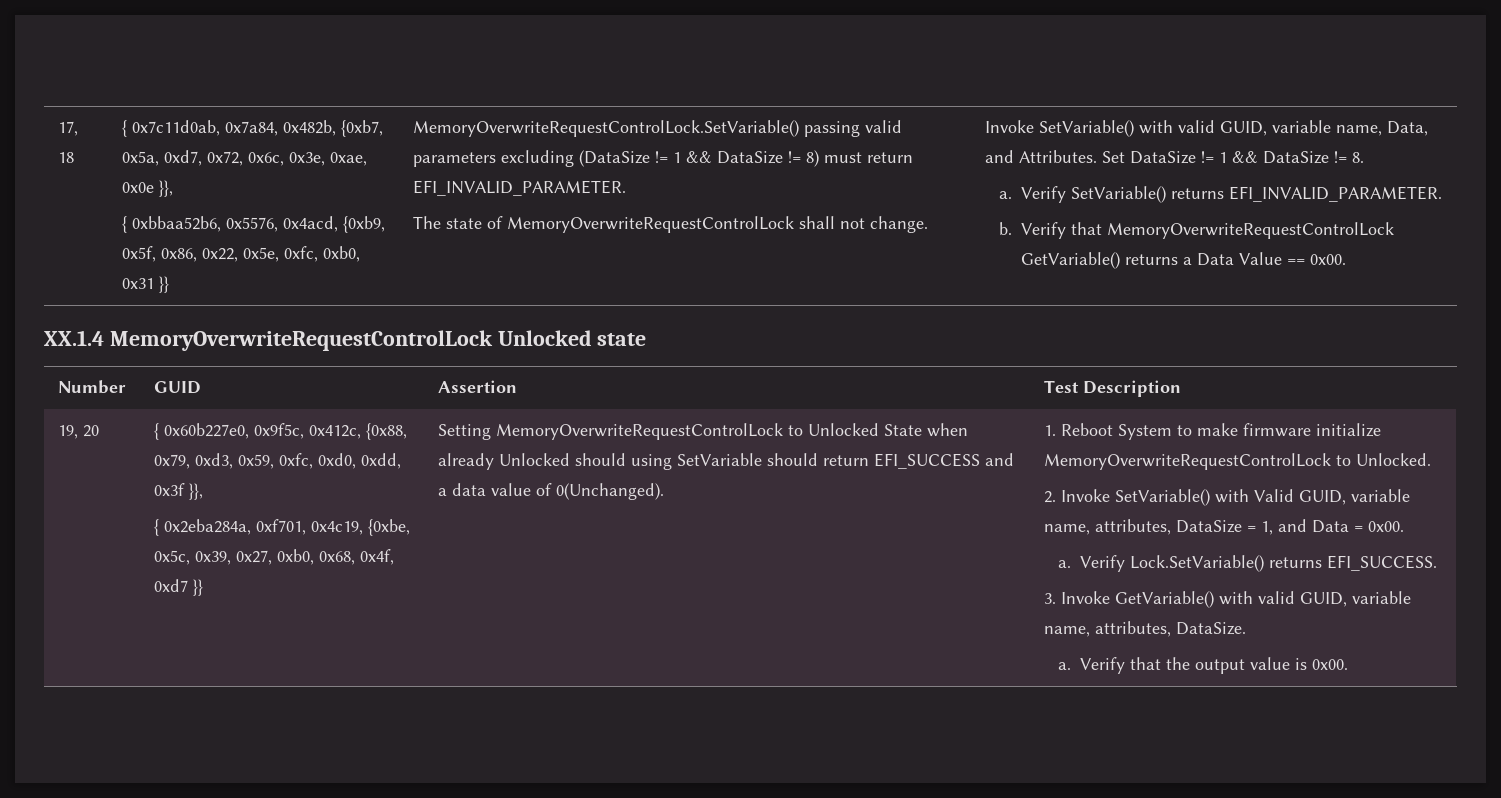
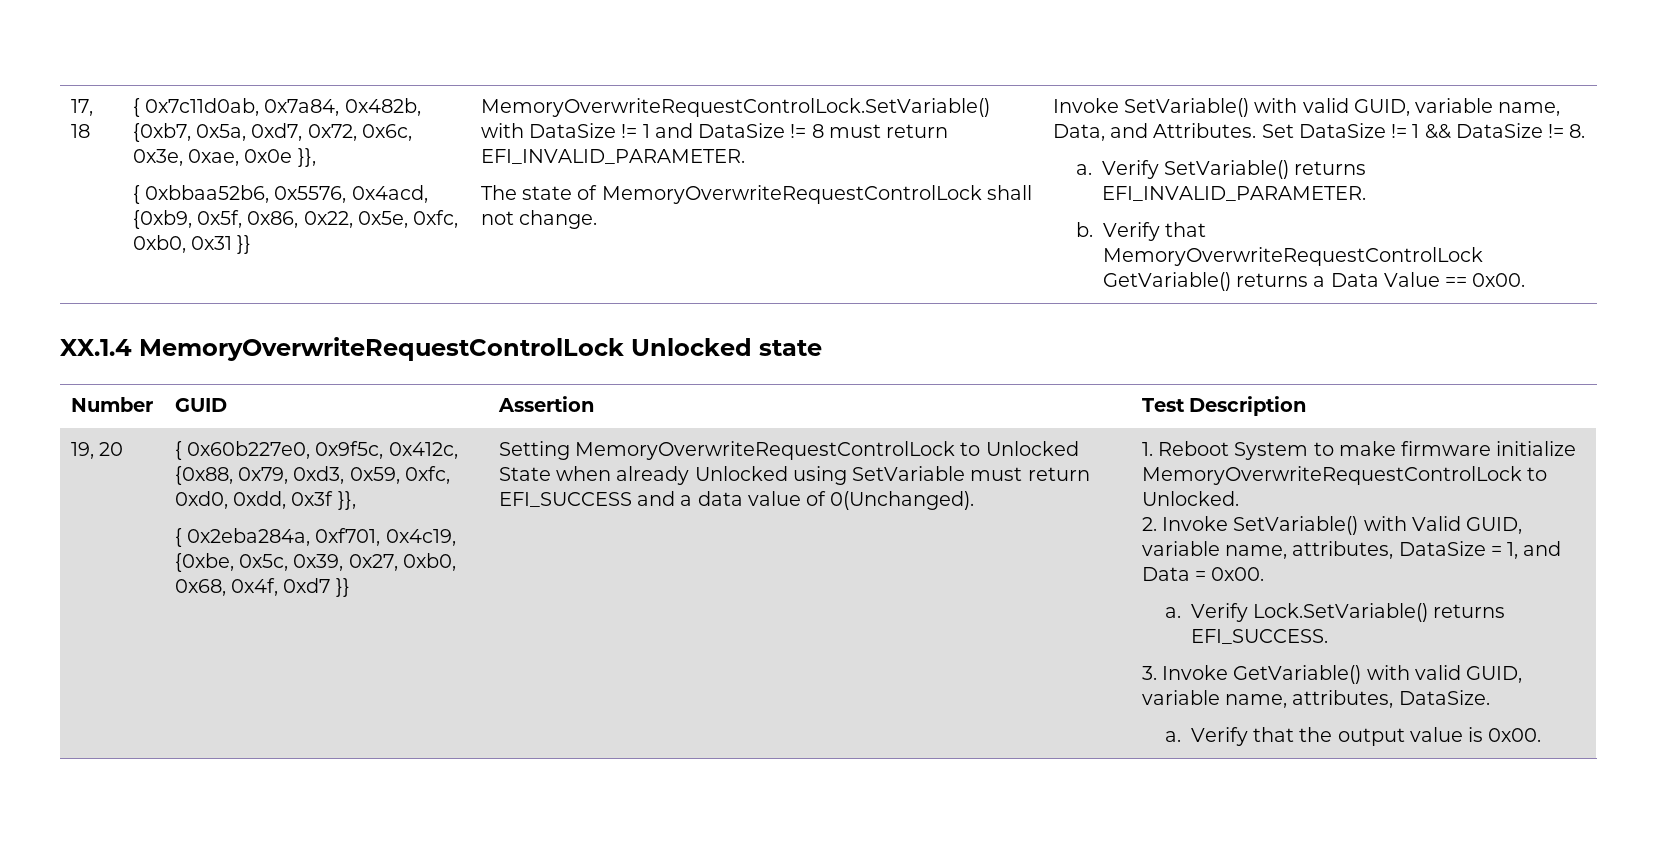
- MemoryOverwriteRequestControlLock.SetVariable() passing valid parameters excluding (DataSize != 1 && DataSize != 8) must return EFI_INVALID_PARAMETER.
+ MemoryOverwriteRequestControlLock.SetVariable() with DataSize != 1 and DataSize != 8 must return EFI_INVALID_PARAMETER.
- Setting MemoryOverwriteRequestControlLock to Unlocked State when already Unlocked should using SetVariable should return EFI_SUCCESS and a data value of 0(Unchanged).
+ Setting MemoryOverwriteRequestControlLock to Unlocked State when already Unlocked using SetVariable must return EFI_SUCCESS and a data value of 0(Unchanged).

